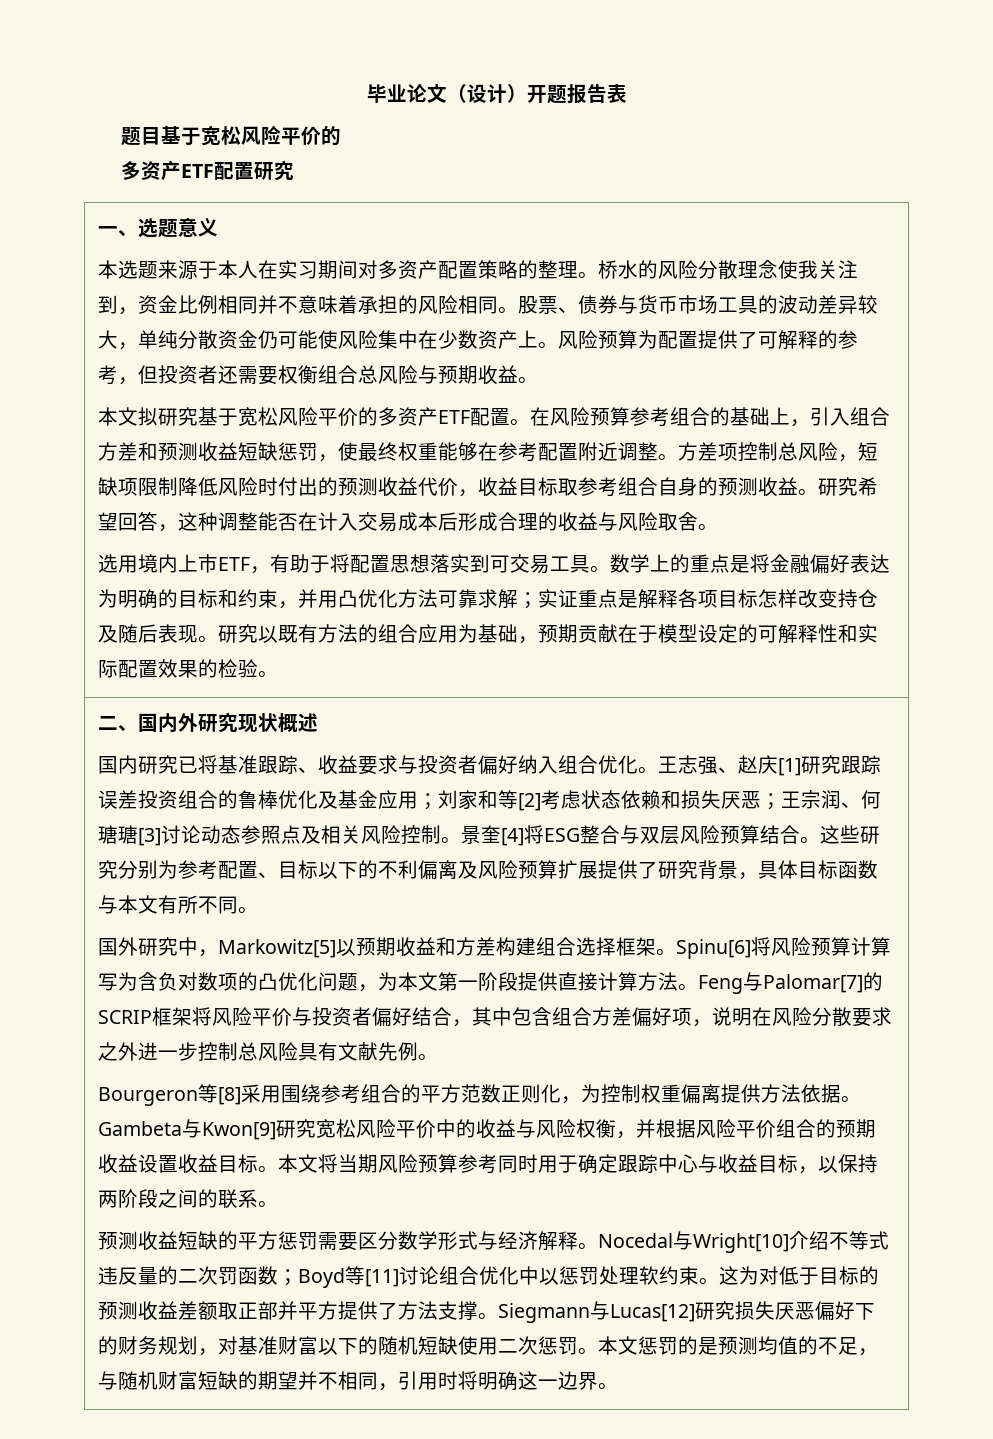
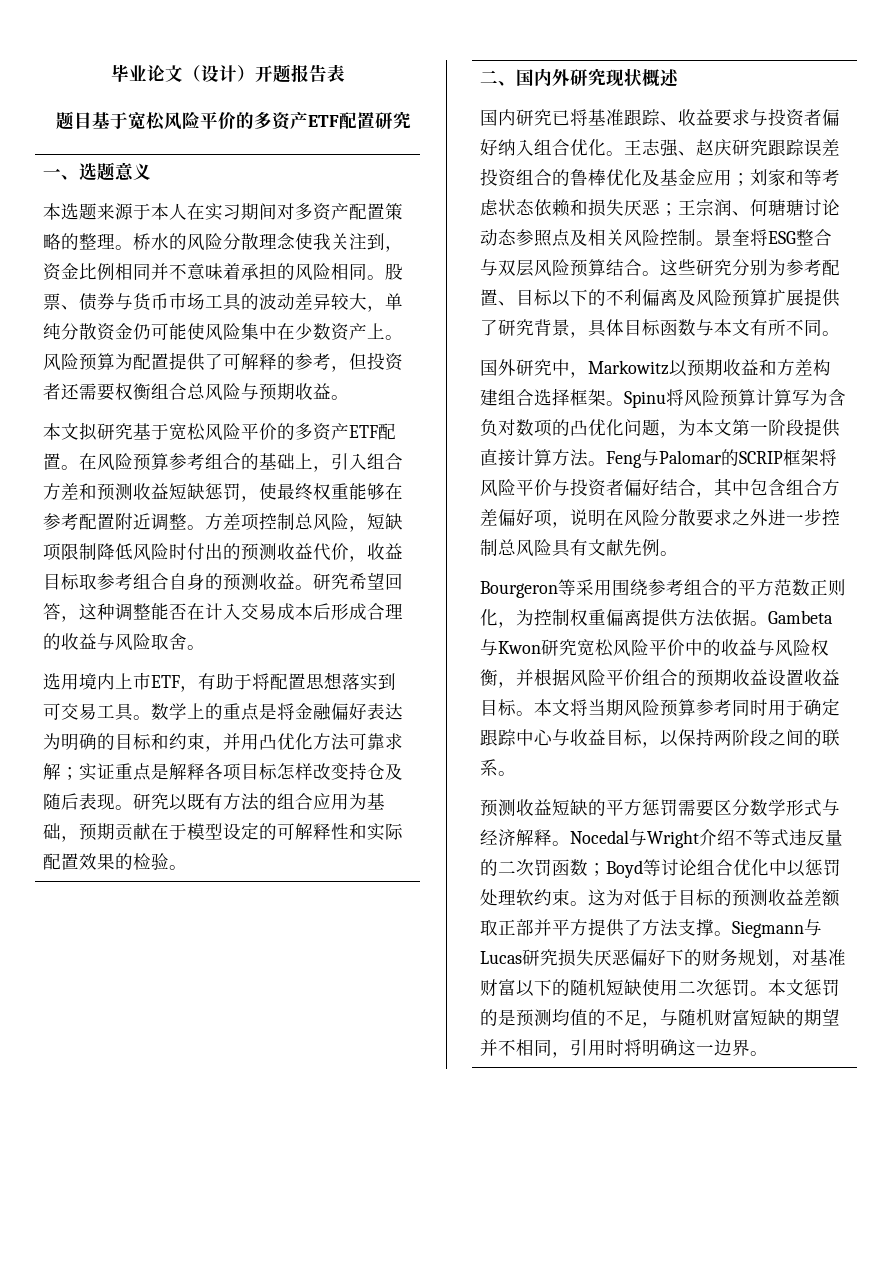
- 题目基于宽松风险平价的
- 多资产ETF配置研究
+ 题目基于宽松风险平价的多资产ETF配置研究
- 王志强、赵庆[1]研究跟踪误差投资组合的鲁棒优化及基金应用；刘家和等[2]考虑状态依赖和损失厌恶；王宗润、何瑭瑭[3]讨论动态参照点及相关风险控制。
+ 王志强、赵庆研究跟踪误差投资组合的鲁棒优化及基金应用；刘家和等考虑状态依赖和损失厌恶；王宗润、何瑭瑭讨论动态参照点及相关风险控制。
- 景奎[4]将ESG整合与双层风险预算结合。
+ 景奎将ESG整合与双层风险预算结合。
- 国外研究中，Markowitz[5]以预期收益和方差构建组合选择框架。
+ 国外研究中，Markowitz以预期收益和方差构建组合选择框架。
- Spinu[6]将风险预算计算写为含负对数项的凸优化问题，为本文第一阶段提供直接计算方法。
+ Spinu将风险预算计算写为含负对数项的凸优化问题，为本文第一阶段提供直接计算方法。
- Feng与Palomar[7]的SCRIP框架将风险平价与投资者偏好结合，其中包含组合方差偏好项，说明在风险分散要求之外进一步控制总风险具有文献先例。
+ Feng与Palomar的SCRIP框架将风险平价与投资者偏好结合，其中包含组合方差偏好项，说明在风险分散要求之外进一步控制总风险具有文献先例。
- Bourgeron等[8]采用围绕参考组合的平方范数正则化，为控制权重偏离提供方法依据。
+ Bourgeron等采用围绕参考组合的平方范数正则化，为控制权重偏离提供方法依据。
- Gambeta与Kwon[9]研究宽松风险平价中的收益与风险权衡，并根据风险平价组合的预期收益设置收益目标。
+ Gambeta与Kwon研究宽松风险平价中的收益与风险权衡，并根据风险平价组合的预期收益设置收益目标。
- Nocedal与Wright[10]介绍不等式违反量的二次罚函数；Boyd等[11]讨论组合优化中以惩罚处理软约束。
+ Nocedal与Wright介绍不等式违反量的二次罚函数；Boyd等讨论组合优化中以惩罚处理软约束。
- Siegmann与Lucas[12]研究损失厌恶偏好下的财务规划，对基准财富以下的随机短缺使用二次惩罚。
+ Siegmann与Lucas研究损失厌恶偏好下的财务规划，对基准财富以下的随机短缺使用二次惩罚。

